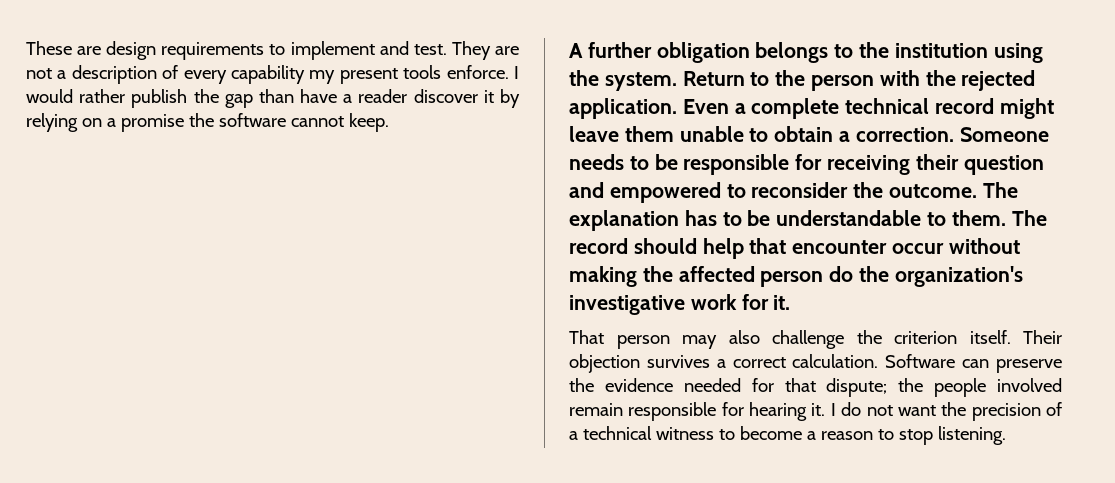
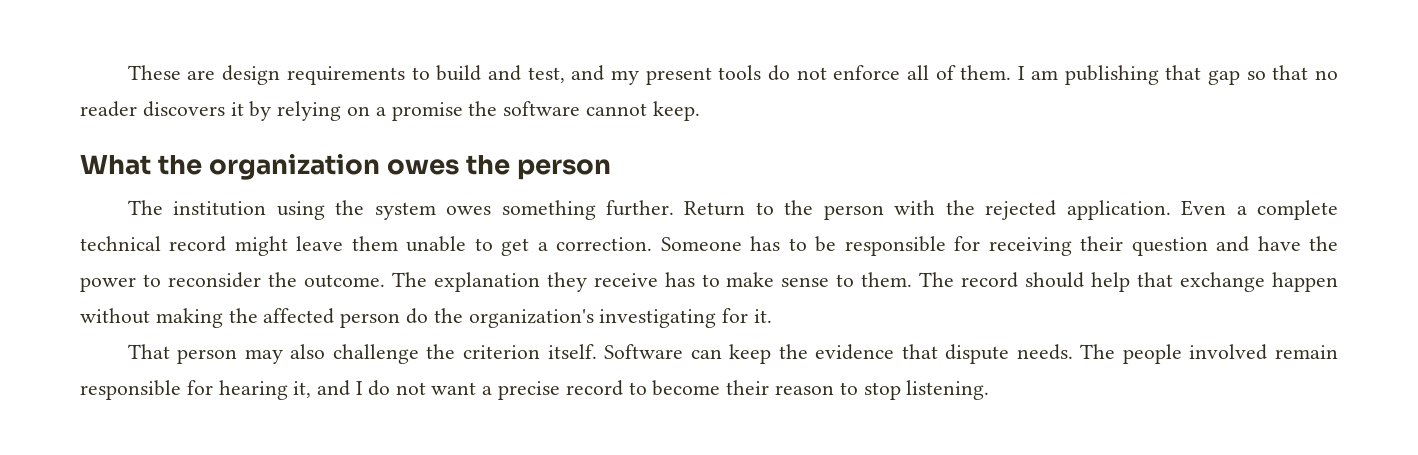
- These are design requirements to implement and test. They are not a description of every capability my present tools enforce. I would rather publish the gap than have a reader discover it by relying on a promise the software cannot keep.
+ These are design requirements to build and test, and my present tools do not enforce all of them. I am publishing that gap so that no reader discovers it by relying on a promise the software cannot keep.
- A further obligation belongs to the institution using the system.
+ What the organization owes the person
+ The institution using the system owes something further.
- Even a complete technical record might leave them unable to obtain a correction.
+ Even a complete technical record might leave them unable to get a correction.
- Someone needs to be responsible for receiving their question and empowered to reconsider the outcome.
+ Someone has to be responsible for receiving their question and have the power to reconsider the outcome.
- The explanation has to be understandable to them.
+ The explanation they receive has to make sense to them.
- The record should help that encounter occur without making the affected person do the organization's investigative work for it.
+ The record should help that exchange happen without making the affected person do the organization's investigating for it.
- Their objection survives a correct calculation.
- Software can preserve the evidence needed for that dispute; the people involved remain responsible for hearing it. I do not want the precision of a technical witness to become a reason to stop listening.
+ Software can keep the evidence that dispute needs. The people involved remain responsible for hearing it, and I do not want a precise record to become their reason to stop listening.

